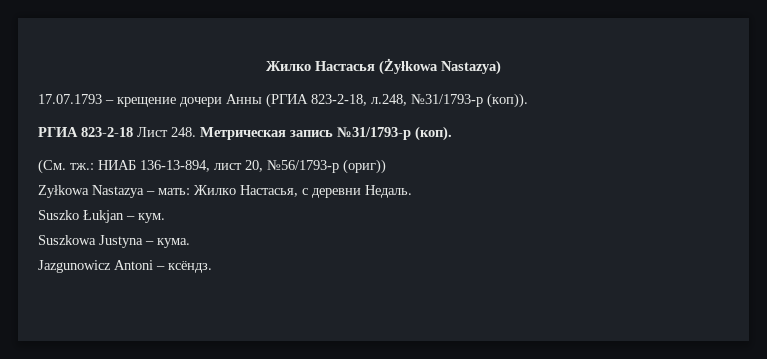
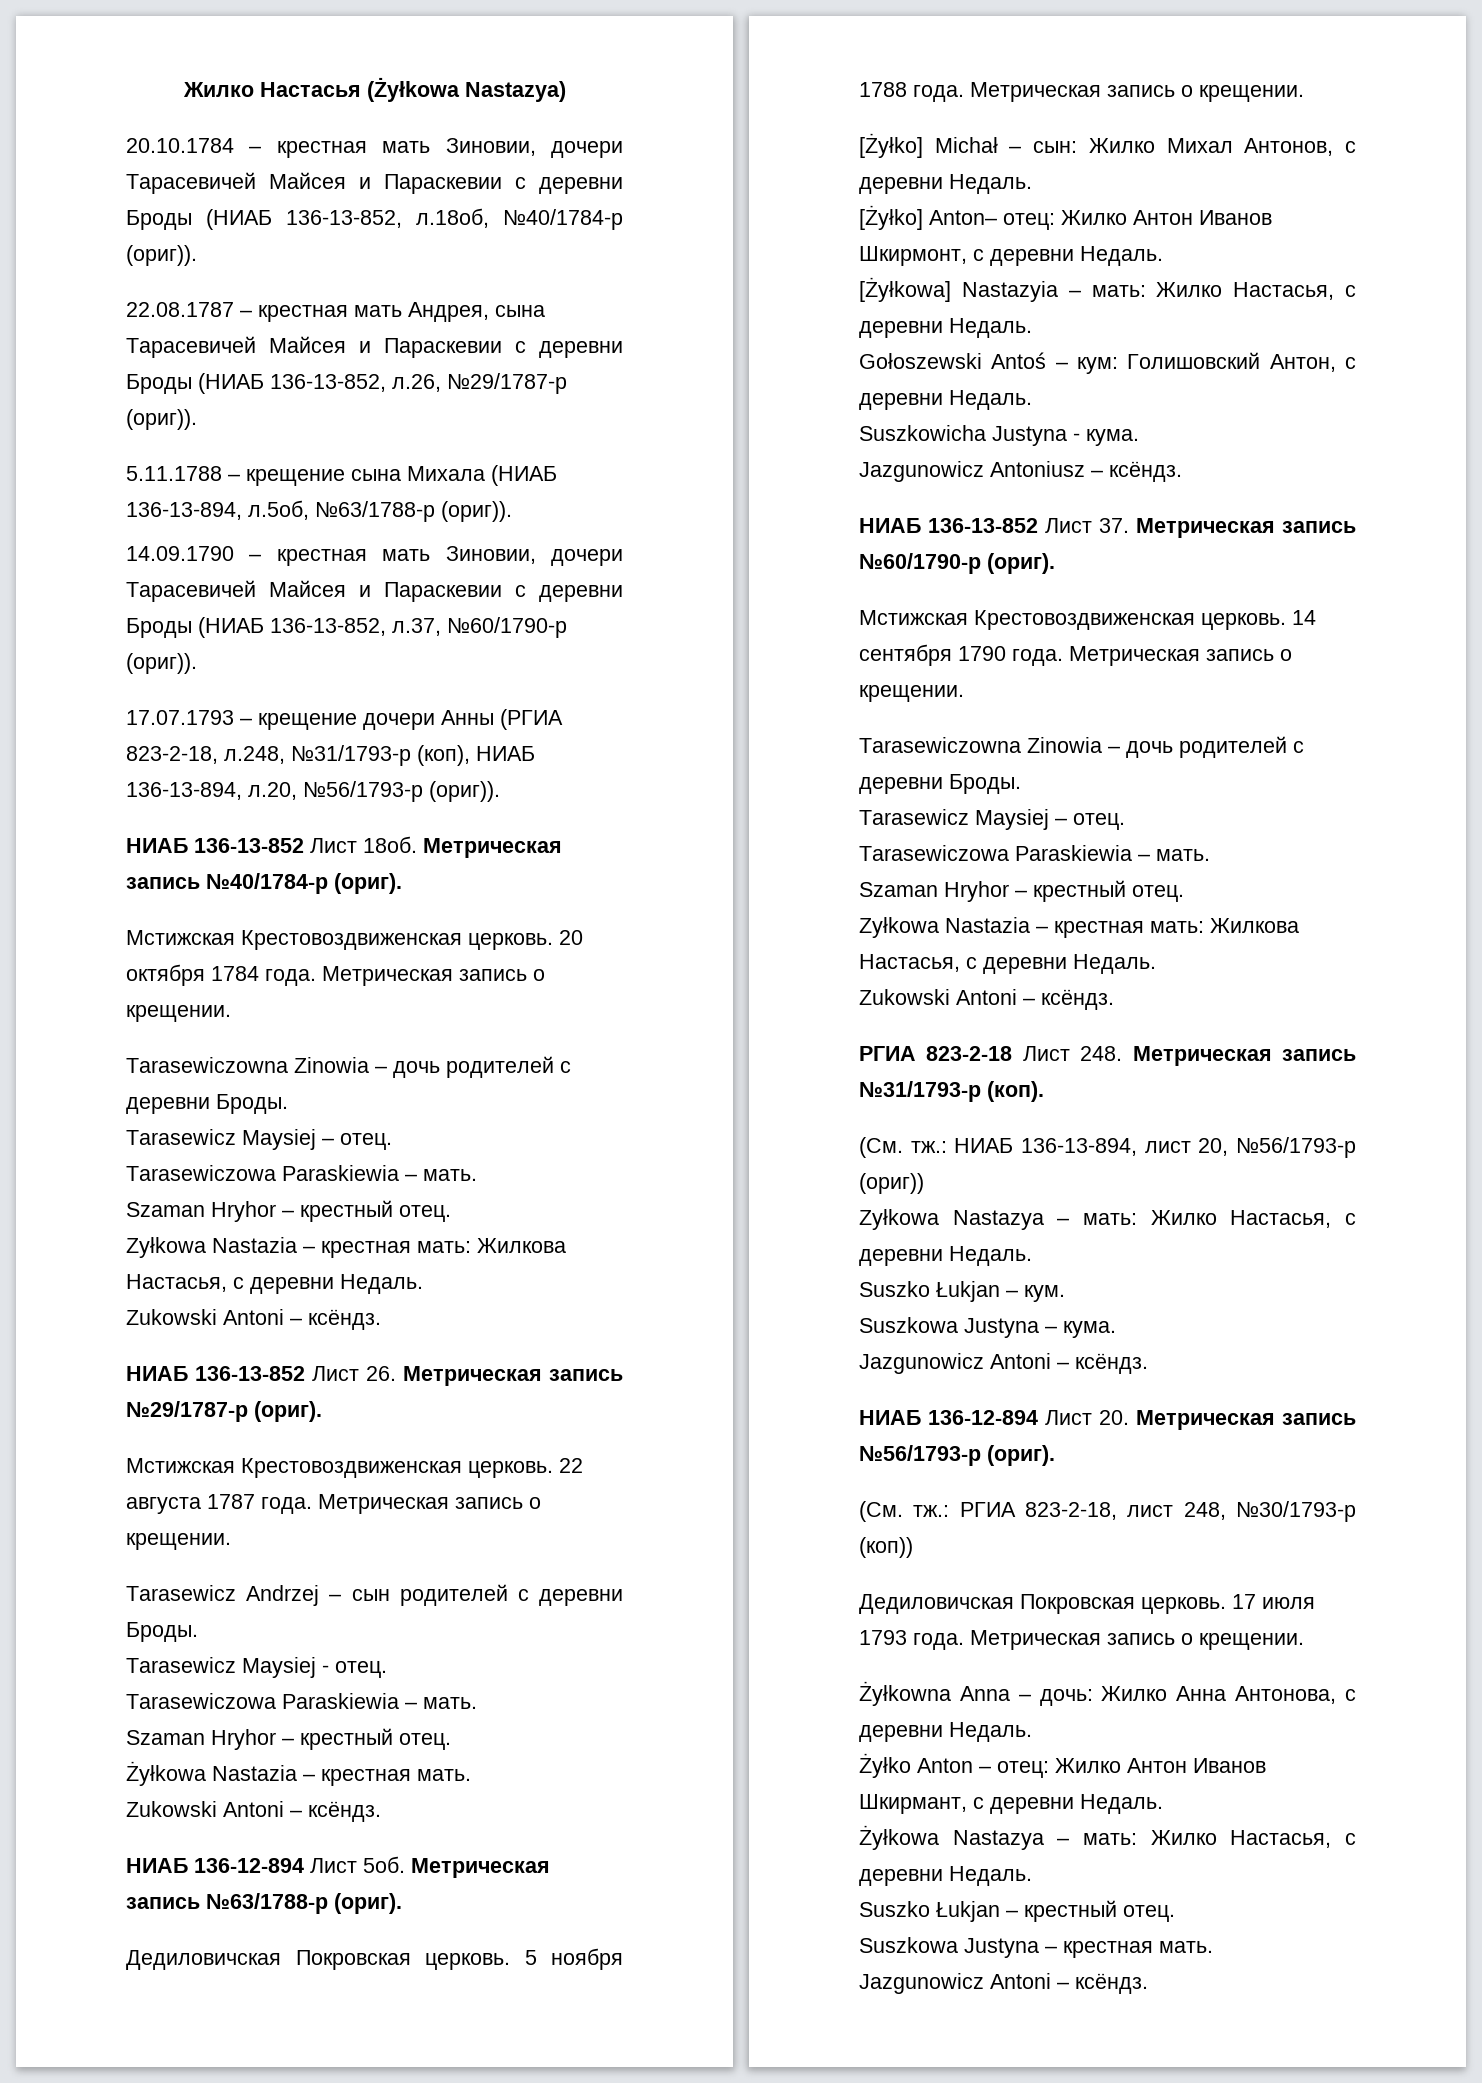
+ 20.10.1784 – крестная мать Зиновии, дочери Тарасевичей Майсея и Параскевии с деревни Броды (НИАБ 136-13-852, л.18об, №40/1784-р (ориг)).
+ 22.08.1787 – крестная мать Андрея, сына Тарасевичей Майсея и Параскевии с деревни Броды (НИАБ 136-13-852, л.26, №29/1787-р (ориг)).
+ 5.11.1788 – крещение сына Михала (НИАБ 136-13-894, л.5об, №63/1788-р (ориг)).
+ 14.09.1790 – крестная мать Зиновии, дочери Тарасевичей Майсея и Параскевии с деревни Броды (НИАБ 136-13-852, л.37, №60/1790-р (ориг)).
- 17.07.1793 – крещение дочери Анны (РГИА 823-2-18, л.248, №31/1793-р (коп)).
+ 17.07.1793 – крещение дочери Анны (РГИА 823-2-18, л.248, №31/1793-р (коп), НИАБ 136-13-894, л.20, №56/1793-р (ориг)).
+ НИАБ 136-13-852 Лист 18об. Метрическая запись №40/1784-р (ориг).
+ Мстижская Крестовоздвиженская церковь. 20 октября 1784 года. Метрическая запись о крещении.
+ Tarasewiczowna Zinowia – дочь родителей с деревни Броды.
+ Tarasewicz Maysiej – отец.
+ Tarasewiczowa Paraskiewia – мать.
+ Szaman Hryhor – крестный отец.
+ Zyłkowa Nastazia – крестная мать: Жилкова Настасья, с деревни Недаль.
+ Zukowski Antoni – ксёндз.
+ НИАБ 136-13-852 Лист 26. Метрическая запись №29/1787-р (ориг).
+ Мстижская Крестовоздвиженская церковь. 22 августа 1787 года. Метрическая запись о крещении.
+ Tarasewicz Andrzej – сын родителей с деревни Броды.
+ Tarasewicz Maysiej - отец.
+ Tarasewiczowa Paraskiewia – мать.
+ Szaman Hryhor – крестный отец.
+ Żyłkowa Nastazia – крестная мать.
+ Zukowski Antoni – ксёндз.
+ НИАБ 136-12-894 Лист 5об. Метрическая запись №63/1788-р (ориг).
+ Дедиловичская Покровская церковь. 5 ноября 1788 года. Метрическая запись о крещении.
+ [Żyłko] Michał – сын: Жилко Михал Антонов, с деревни Недаль.
+ [Żyłko] Anton– отец: Жилко Антон Иванов Шкирмонт, с деревни Недаль.
+ [Żyłkowa] Nastazyia – мать: Жилко Настасья, с деревни Недаль.
+ Gołoszewski Antoś – кум: Голишовский Антон, с деревни Недаль.
+ Suszkowicha Justyna - кума.
+ Jazgunowicz Antoniusz – ксёндз.
+ НИАБ 136-13-852 Лист 37. Метрическая запись №60/1790-р (ориг).
+ Мстижская Крестовоздвиженская церковь. 14 сентября 1790 года. Метрическая запись о крещении.
+ Tarasewiczowna Zinowia – дочь родителей с деревни Броды.
+ Tarasewicz Maysiej – отец.
+ Tarasewiczowa Paraskiewia – мать.
+ Szaman Hryhor – крестный отец.
+ Zyłkowa Nastazia – крестная мать: Жилкова Настасья, с деревни Недаль.
+ Zukowski Antoni – ксёндз.
+ НИАБ 136-12-894 Лист 20. Метрическая запись №56/1793-р (ориг).
+ (См. тж.: РГИА 823-2-18, лист 248, №30/1793-р (коп))
+ Дедиловичская Покровская церковь. 17 июля 1793 года. Метрическая запись о крещении.
+ Żyłkowna Anna – дочь: Жилко Анна Антонова, с деревни Недаль.
+ Żyłko Anton – отец: Жилко Антон Иванов Шкирмант, с деревни Недаль.
+ Żyłkowa Nastazya – мать: Жилко Настасья, с деревни Недаль.
+ Suszko Łukjan – крестный отец.
+ Suszkowa Justyna – крестная мать.
+ Jazgunowicz Antoni – ксёндз.

